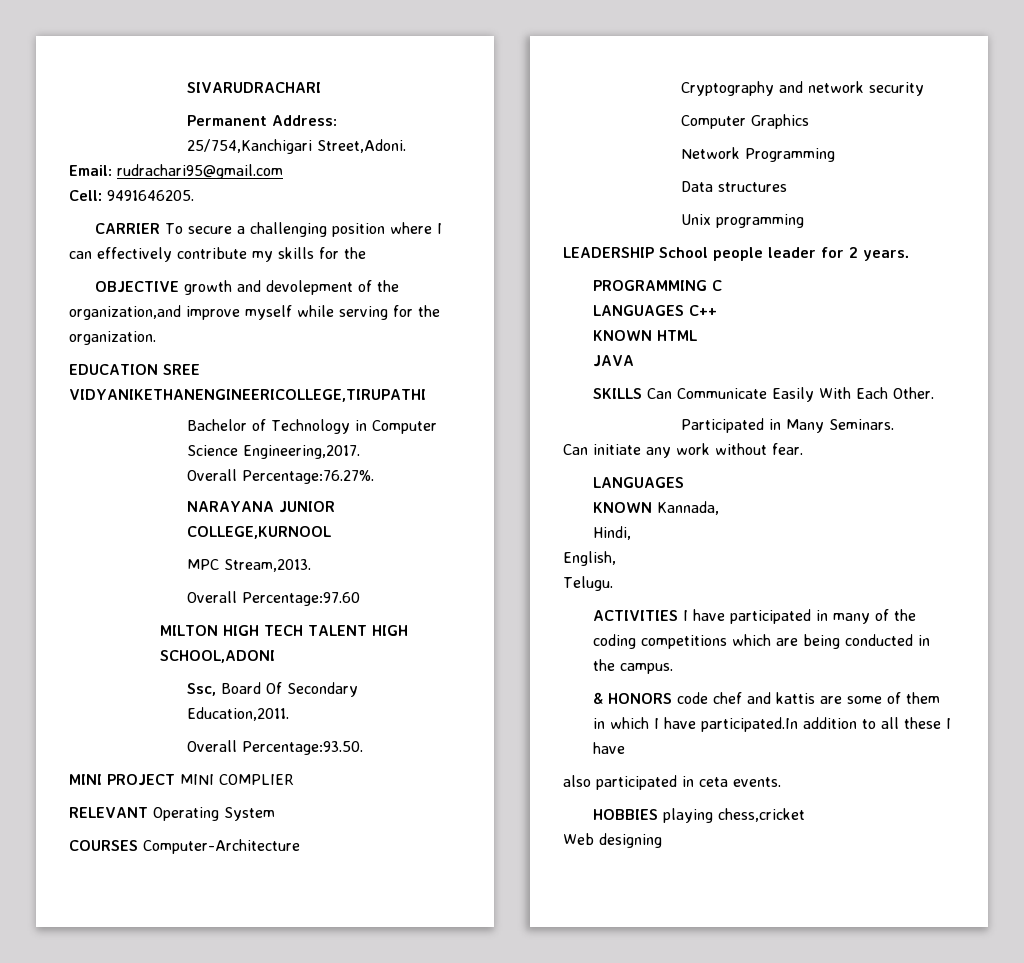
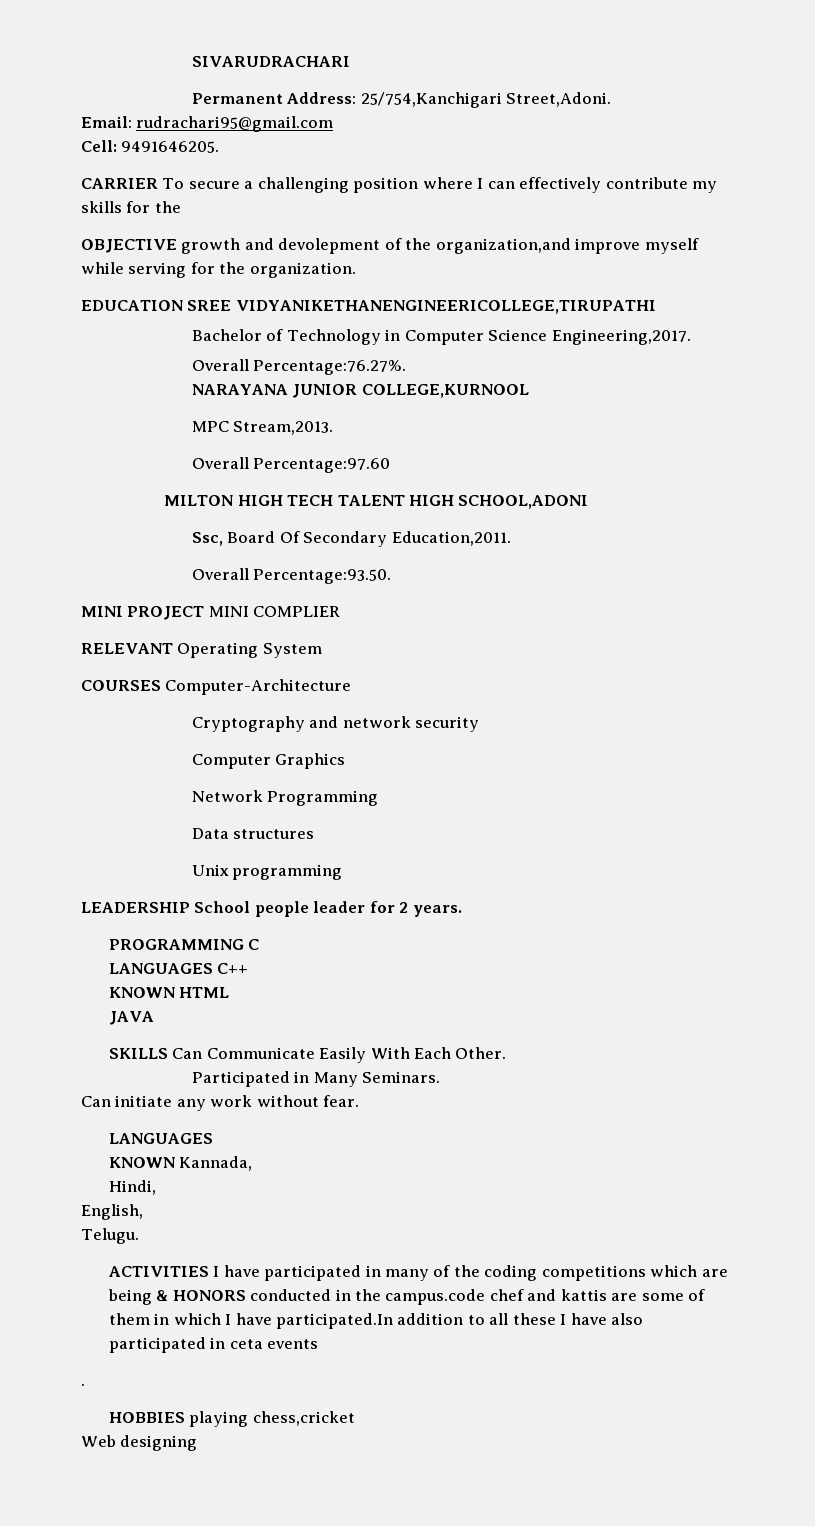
- ACTIVITIES I have participated in many of the coding competitions which are being conducted in the campus.
- & HONORS code chef and kattis are some of them in which I have participated.In addition to all these I have
- also participated in ceta events.
+ ACTIVITIES I have participated in many of the coding competitions which are being & HONORS conducted in the campus.code chef and kattis are some of them in which I have participated.In addition to all these I have also participated in ceta events
+ .

